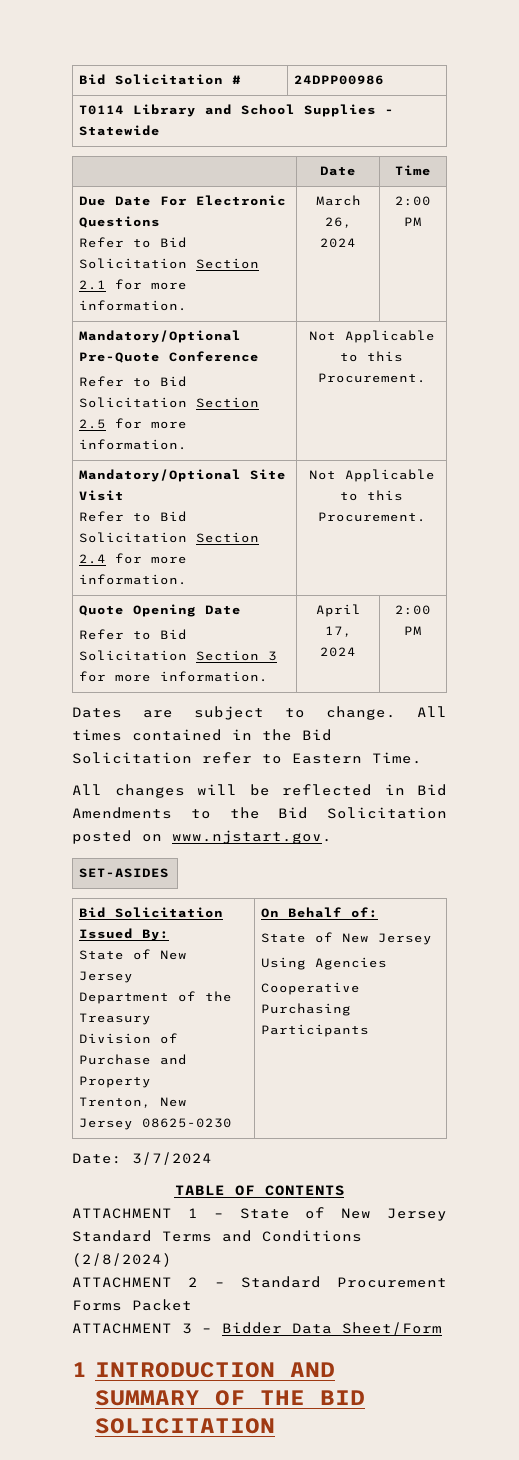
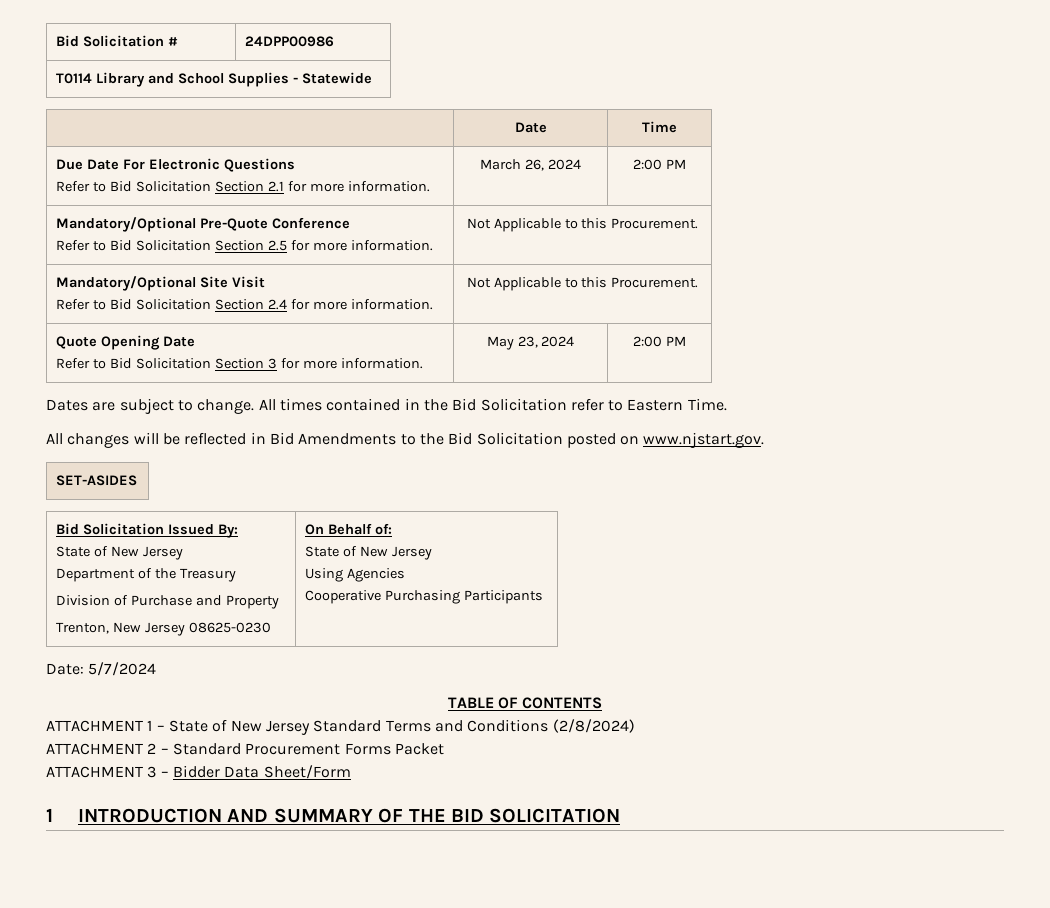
  Quote Opening Date
- Refer to Bid Solicitation Section 3 for more information. | April 17, 2024 | 2:00 PM
+ Refer to Bid Solicitation Section 3 for more information. | May 23, 2024 | 2:00 PM
- Date: 3/7/2024
+ Date: 5/7/2024

